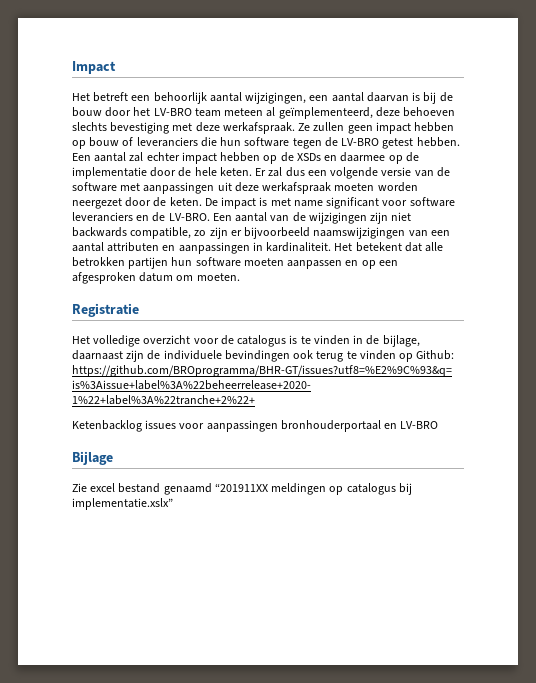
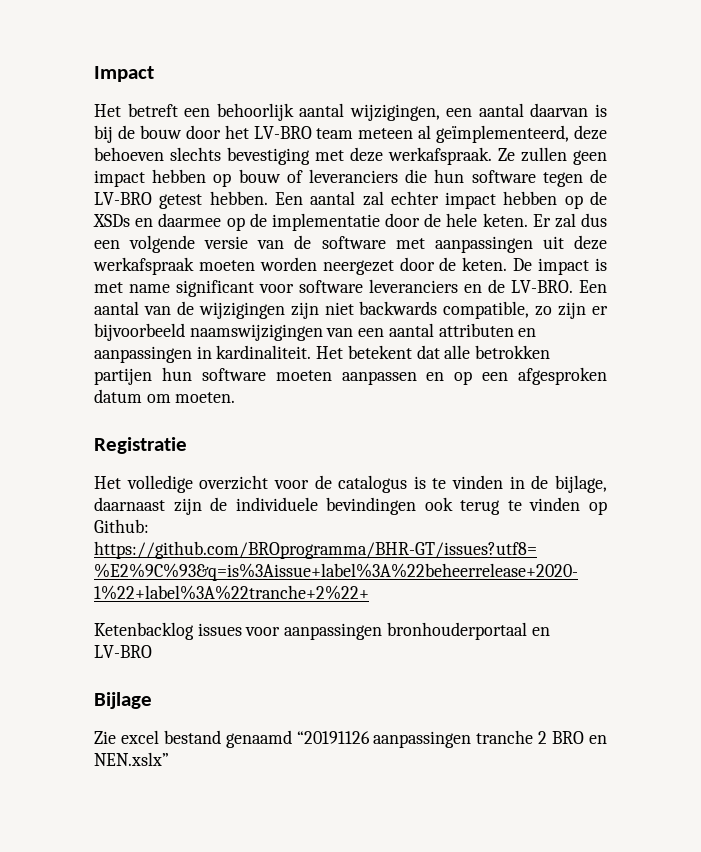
- Zie excel bestand genaamd “201911XX meldingen op catalogus bij implementatie.xslx”
+ Zie excel bestand genaamd “20191126 aanpassingen tranche 2 BRO en NEN.xslx”

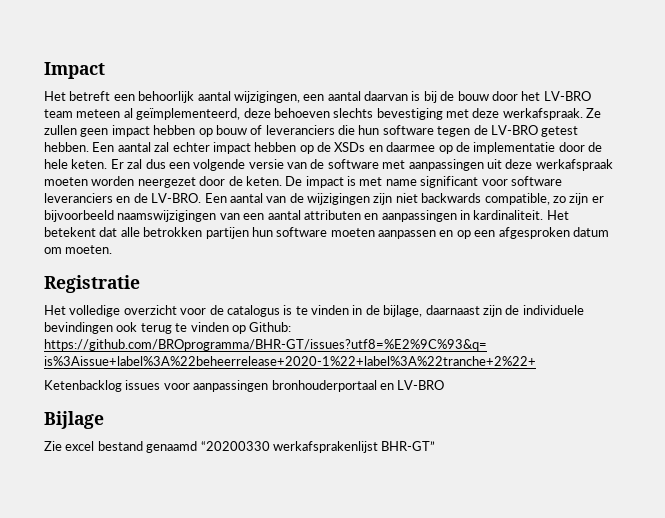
- Zie excel bestand genaamd “20191126 aanpassingen tranche 2 BRO en NEN.xslx”
+ Zie excel bestand genaamd “20200330 werkafsprakenlijst BHR-GT”

